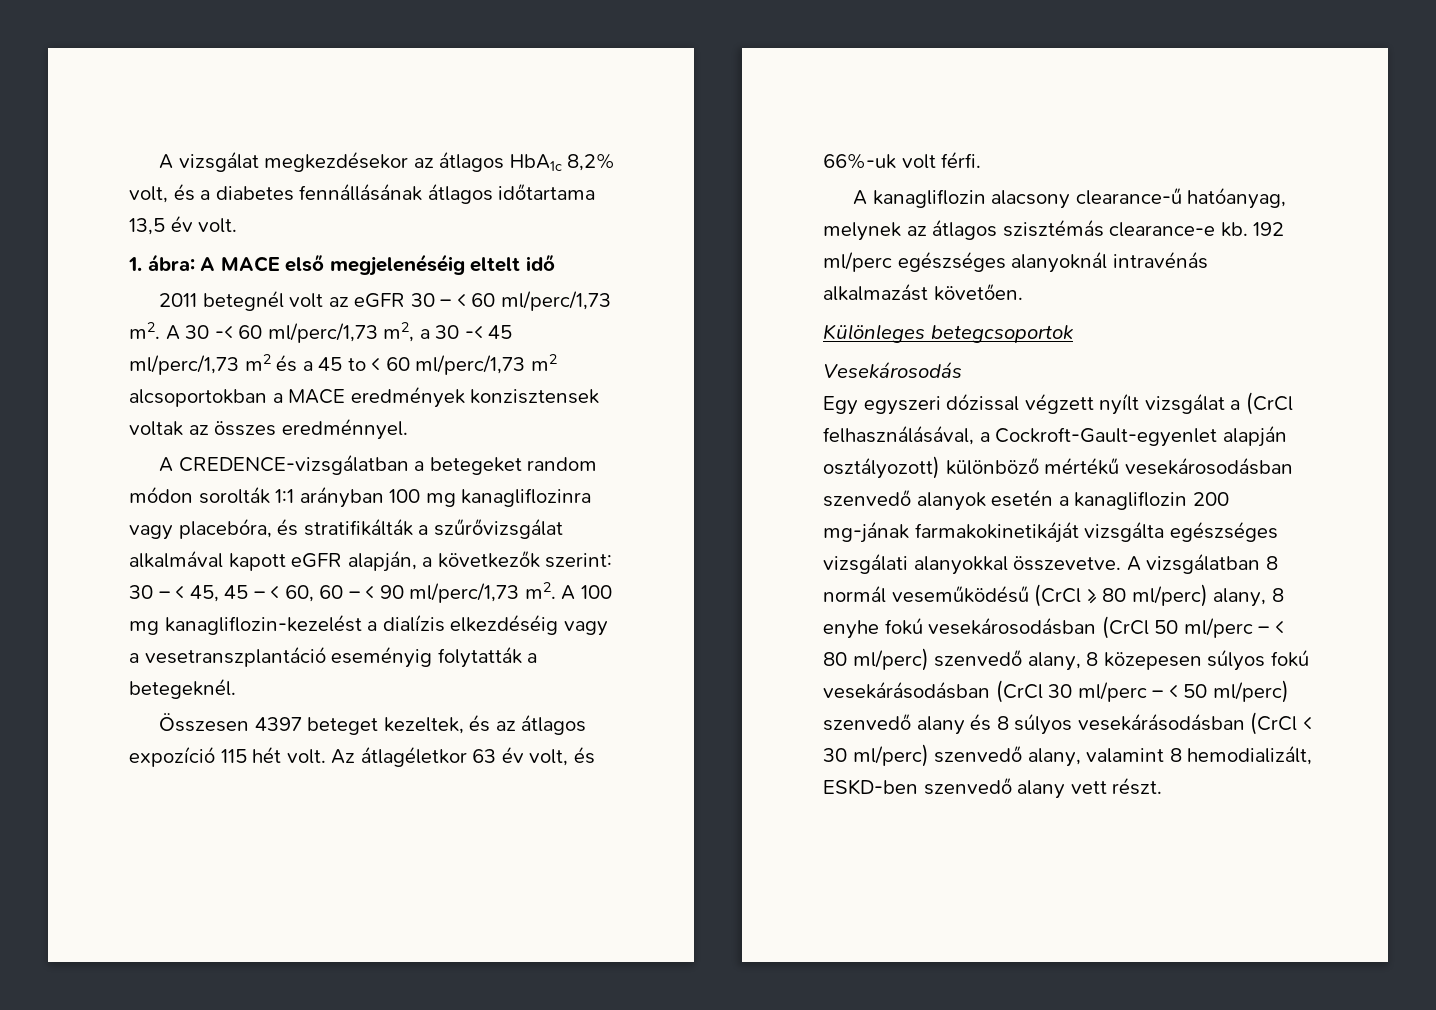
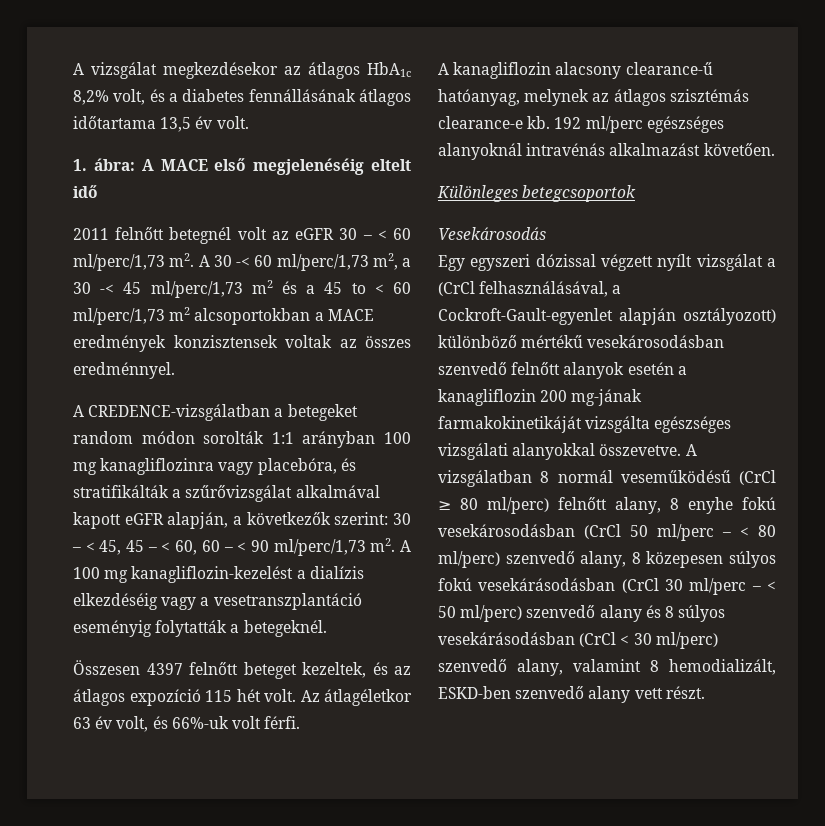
- 2011 betegnél volt az eGFR 30 – < 60 ml/perc/1,73 m2.
+ 2011 felnőtt betegnél volt az eGFR 30 – < 60 ml/perc/1,73 m2.
- Összesen 4397 beteget kezeltek, és az átlagos expozíció 115 hét volt.
+ Összesen 4397 felnőtt beteget kezeltek, és az átlagos expozíció 115 hét volt.
- Egy egyszeri dózissal végzett nyílt vizsgálat a (CrCl felhasználásával, a Cockroft-Gault-egyenlet alapján osztályozott) különböző mértékű vesekárosodásban szenvedő alanyok esetén a kanagliflozin 200 mg-jának farmakokinetikáját vizsgálta egészséges vizsgálati alanyokkal összevetve.
+ Egy egyszeri dózissal végzett nyílt vizsgálat a (CrCl felhasználásával, a Cockroft-Gault-egyenlet alapján osztályozott) különböző mértékű vesekárosodásban szenvedő felnőtt alanyok esetén a kanagliflozin 200 mg-jának farmakokinetikáját vizsgálta egészséges vizsgálati alanyokkal összevetve.
- A vizsgálatban 8 normál veseműködésű (CrCl ≥ 80 ml/perc) alany, 8 enyhe fokú vesekárosodásban (CrCl 50 ml/perc – < 80 ml/perc) szenvedő alany, 8 közepesen súlyos fokú vesekárásodásban (CrCl 30 ml/perc – < 50 ml/perc) szenvedő alany és 8 súlyos vesekárásodásban (CrCl < 30 ml/perc) szenvedő alany, valamint 8 hemodializált, ESKD-ben szenvedő alany vett részt.
+ A vizsgálatban 8 normál veseműködésű (CrCl ≥ 80 ml/perc) felnőtt alany, 8 enyhe fokú vesekárosodásban (CrCl 50 ml/perc – < 80 ml/perc) szenvedő alany, 8 közepesen súlyos fokú vesekárásodásban (CrCl 30 ml/perc – < 50 ml/perc) szenvedő alany és 8 súlyos vesekárásodásban (CrCl < 30 ml/perc) szenvedő alany, valamint 8 hemodializált, ESKD-ben szenvedő alany vett részt.

